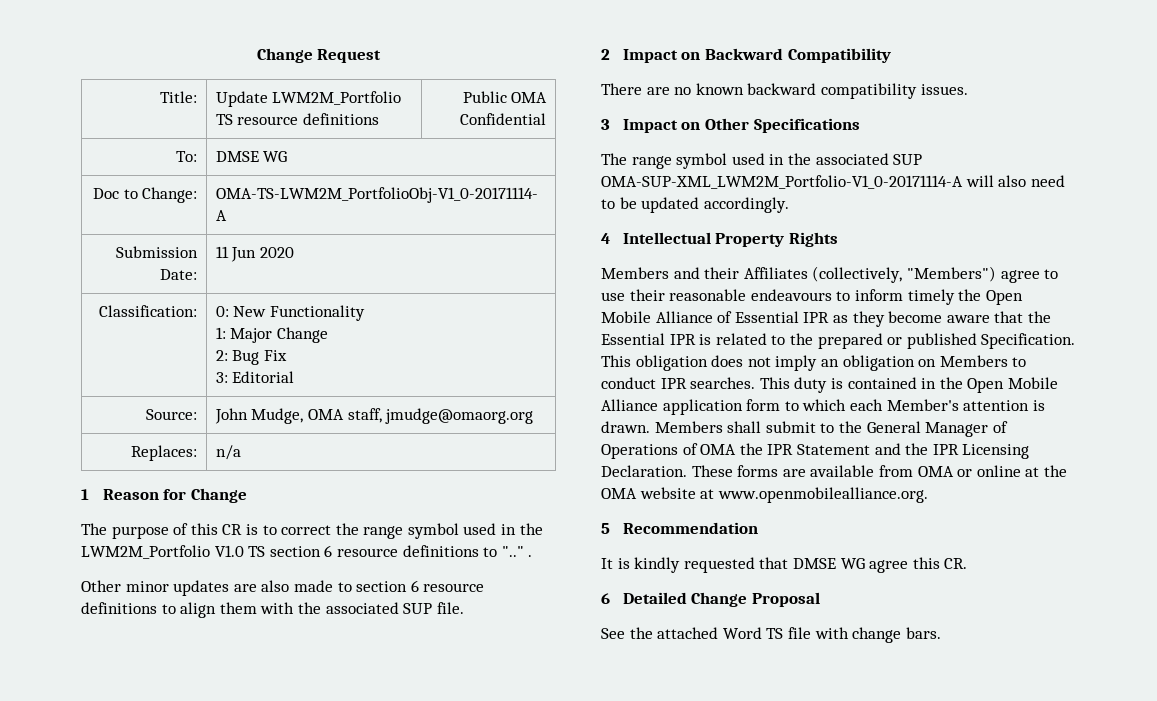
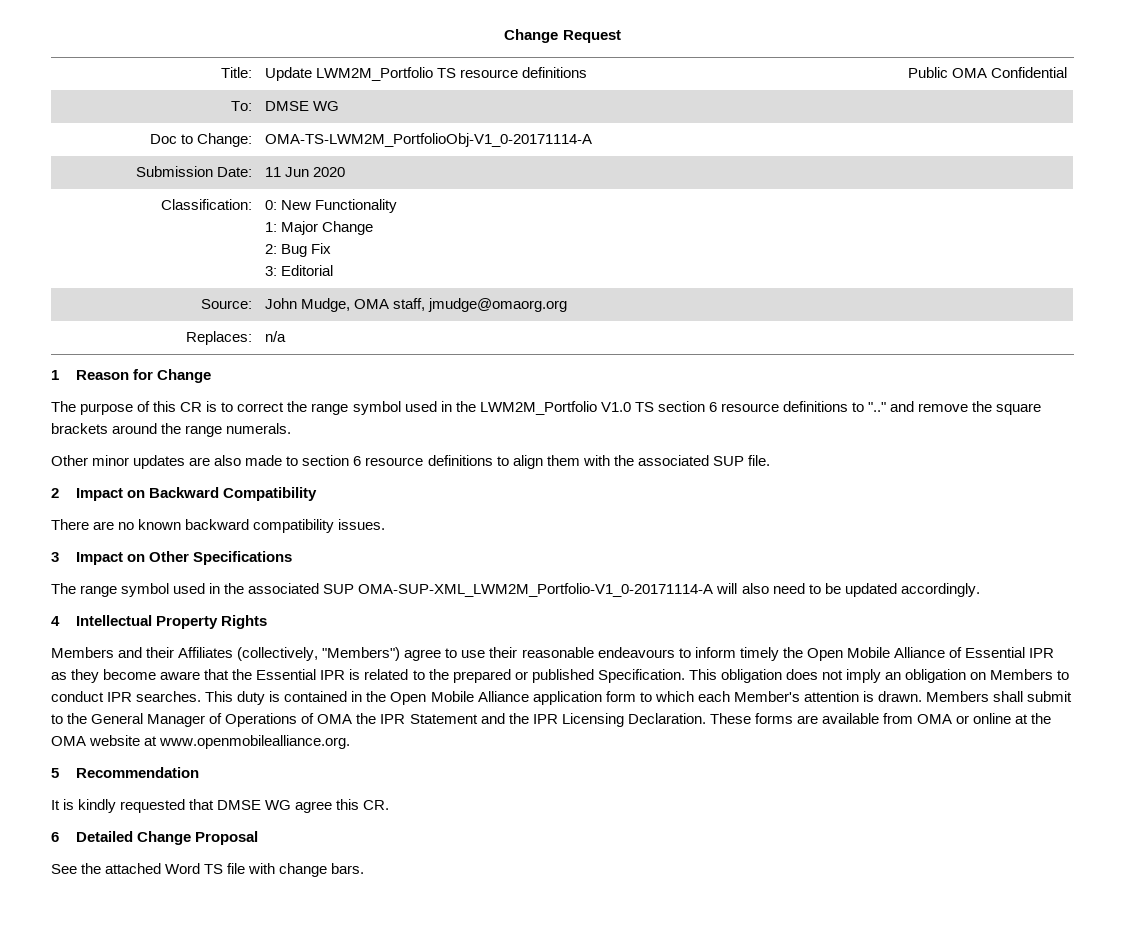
- The purpose of this CR is to correct the range symbol used in the LWM2M_Portfolio V1.0 TS section 6 resource definitions to ".." .
+ The purpose of this CR is to correct the range symbol used in the LWM2M_Portfolio V1.0 TS section 6 resource definitions to ".." and remove the square brackets around the range numerals.

